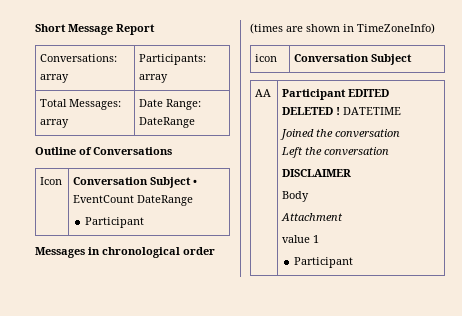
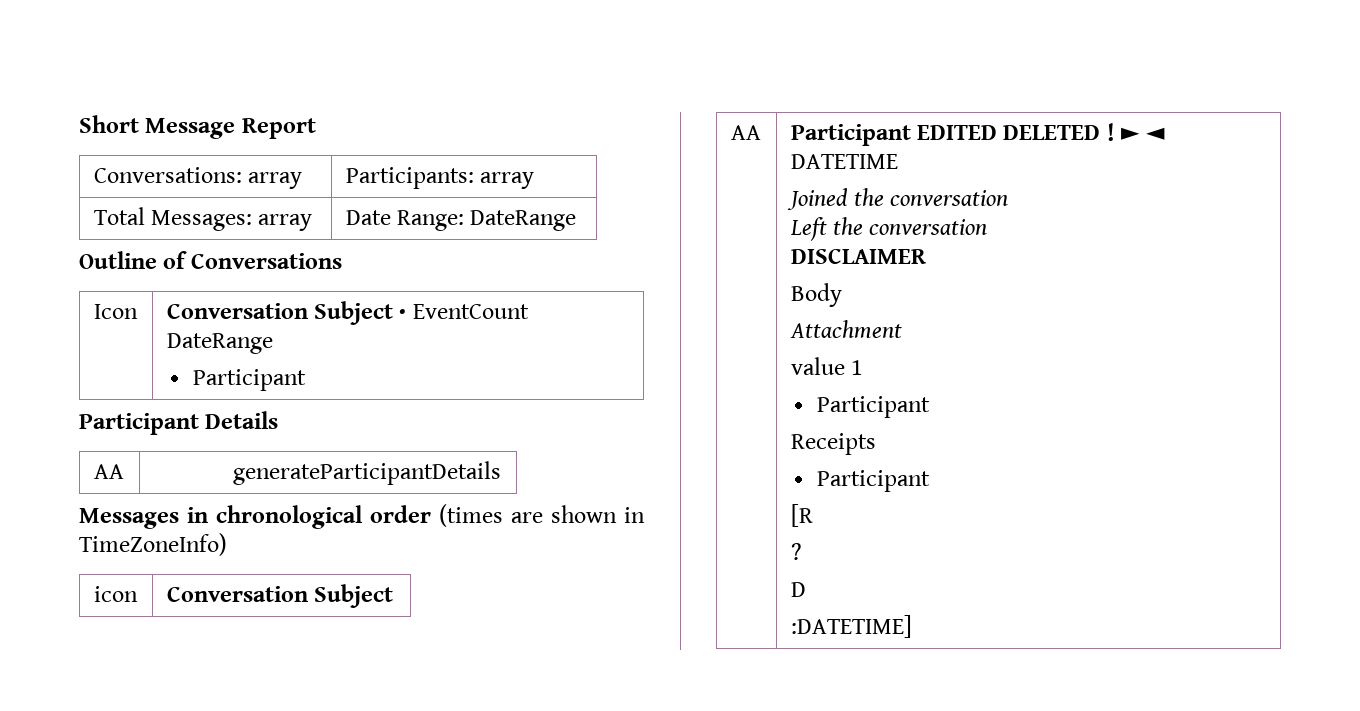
+ Participant Details
+ AA | generateParticipantDetails
- AA | Participant EDITED DELETED ! DATETIME
+ AA | Participant EDITED DELETED ! ► ◄ DATETIME
  Joined the conversation
  Left the conversation
  DISCLAIMER
  Body
  Attachment
  value 1
  Participant
+ Receipts
+ Participant
+ [R
+ ?
+ D
+ :DATETIME]

